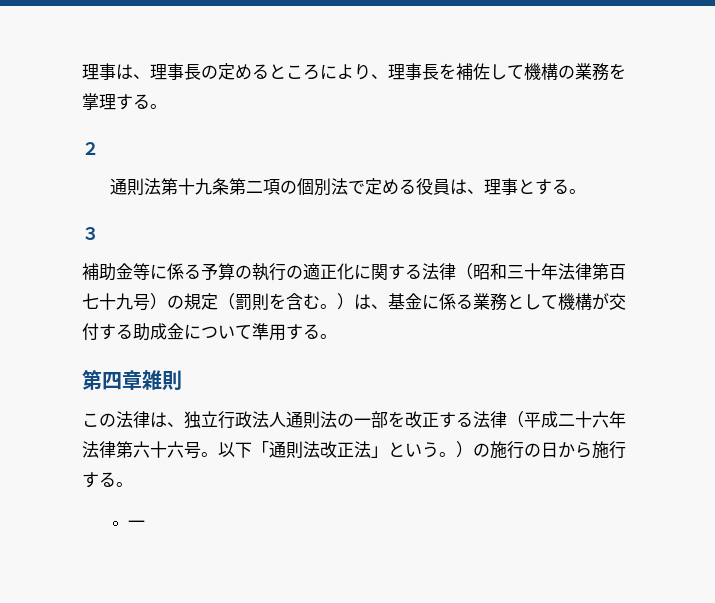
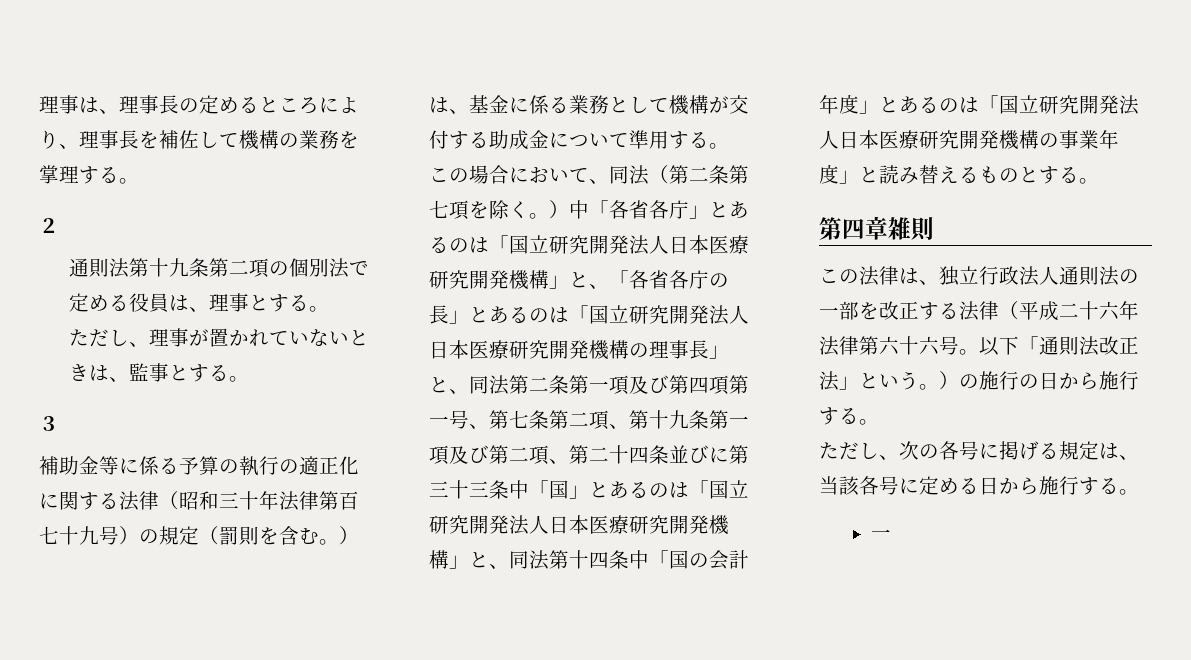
+ ただし、理事が置かれていないときは、監事とする。
+ この場合において、同法（第二条第七項を除く。）中「各省各庁」とあるのは「国立研究開発法人日本医療研究開発機構」と、「各省各庁の長」とあるのは「国立研究開発法人日本医療研究開発機構の理事長」と、同法第二条第一項及び第四項第一号、第七条第二項、第十九条第一項及び第二項、第二十四条並びに第三十三条中「国」とあるのは「国立研究開発法人日本医療研究開発機構」と、同法第十四条中「国の会計年度」とあるのは「国立研究開発法人日本医療研究開発機構の事業年度」と読み替えるものとする。
+ ただし、次の各号に掲げる規定は、当該各号に定める日から施行する。

